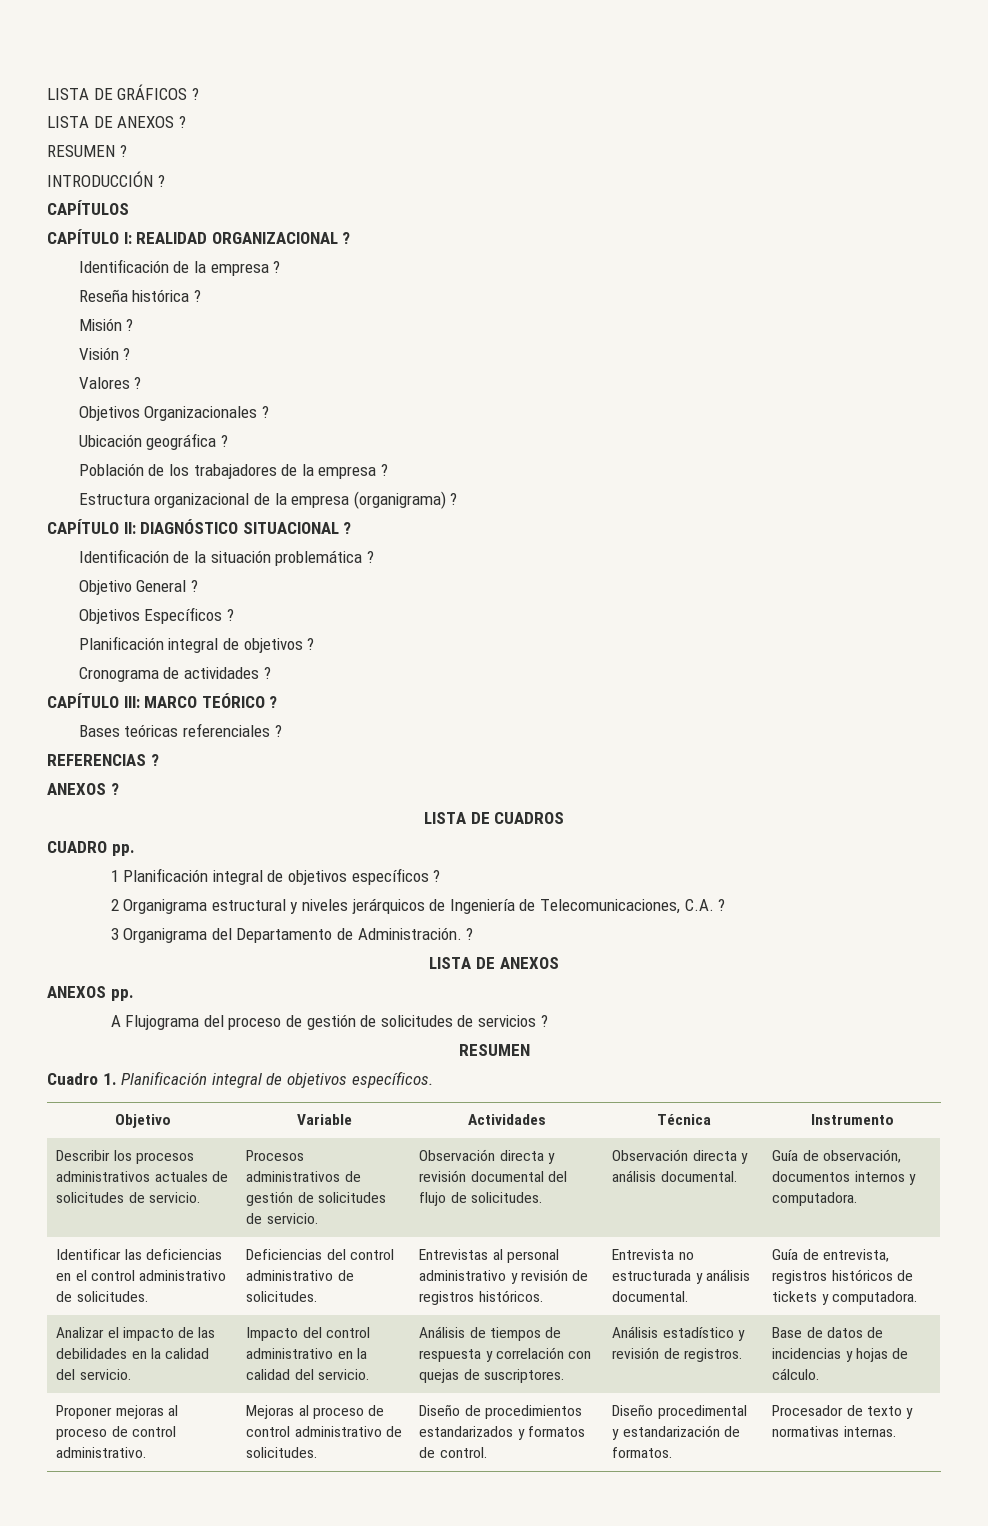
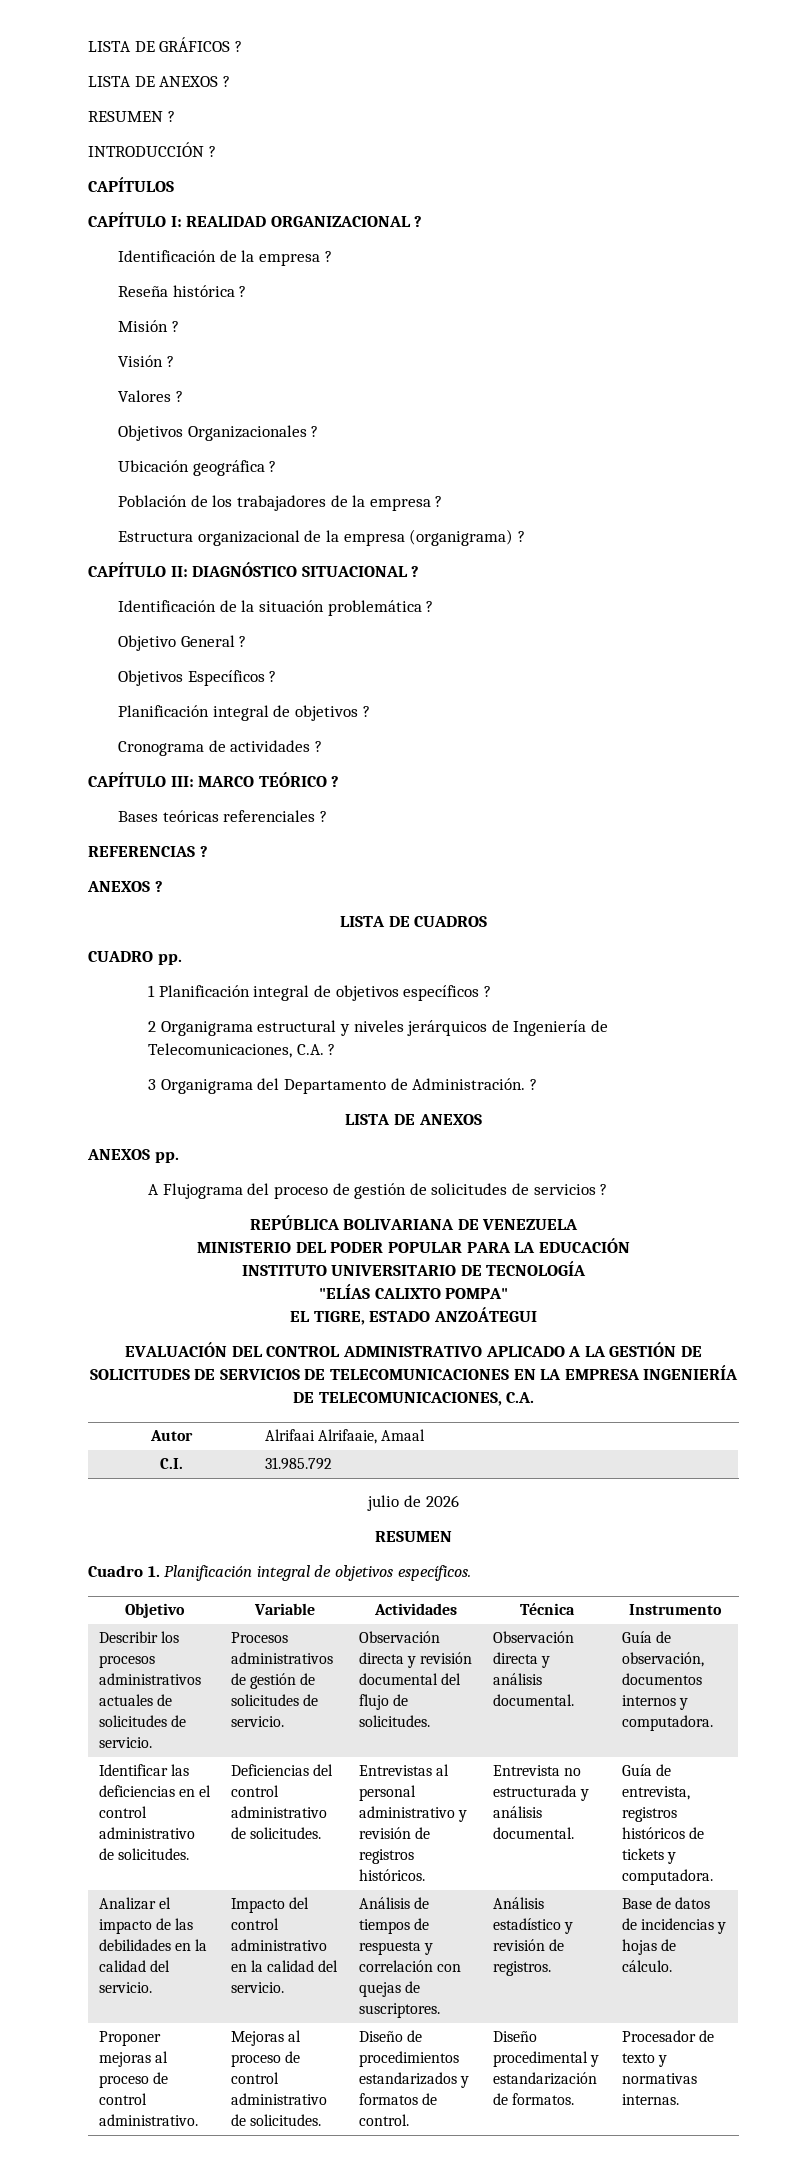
+ REPÚBLICA BOLIVARIANA DE VENEZUELA
+ MINISTERIO DEL PODER POPULAR PARA LA EDUCACIÓN
+ INSTITUTO UNIVERSITARIO DE TECNOLOGÍA
+ "ELÍAS CALIXTO POMPA"
+ EL TIGRE, ESTADO ANZOÁTEGUI
+ EVALUACIÓN DEL CONTROL ADMINISTRATIVO APLICADO A LA GESTIÓN DE SOLICITUDES DE SERVICIOS DE TELECOMUNICACIONES EN LA EMPRESA INGENIERÍA DE TELECOMUNICACIONES, C.A.
+ Autor | Alrifaai Alrifaaie, Amaal
+ C.I. | 31.985.792
+ julio de 2026

